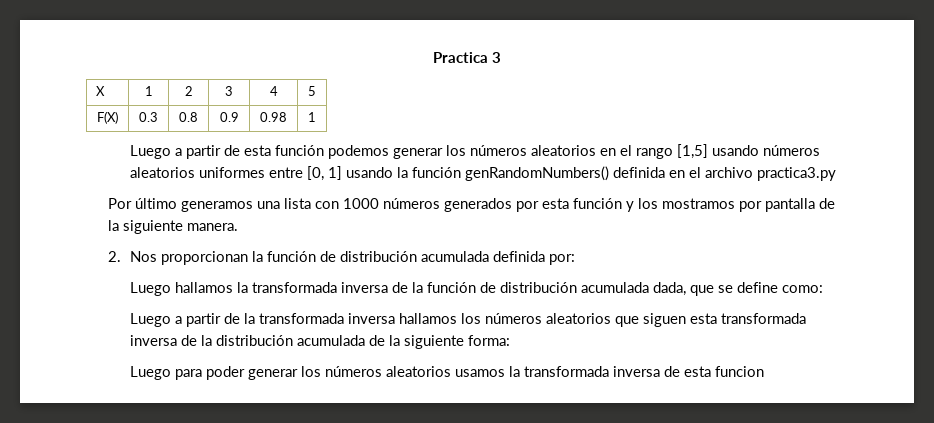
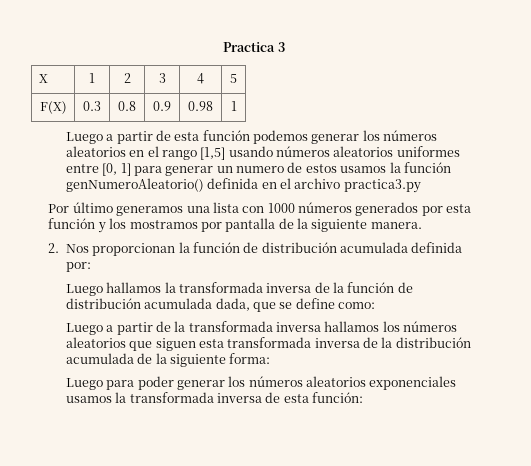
- Luego a partir de esta función podemos generar los números aleatorios en el rango [1,5] usando números aleatorios uniformes entre [0, 1] usando la función genRandomNumbers() definida en el archivo practica3.py
+ Luego a partir de esta función podemos generar los números aleatorios en el rango [1,5] usando números aleatorios uniformes entre [0, 1] para generar un numero de estos usamos la función genNumeroAleatorio() definida en el archivo practica3.py
- Luego para poder generar los números aleatorios usamos la transformada inversa de esta funcion
+ Luego para poder generar los números aleatorios exponenciales usamos la transformada inversa de esta función:

